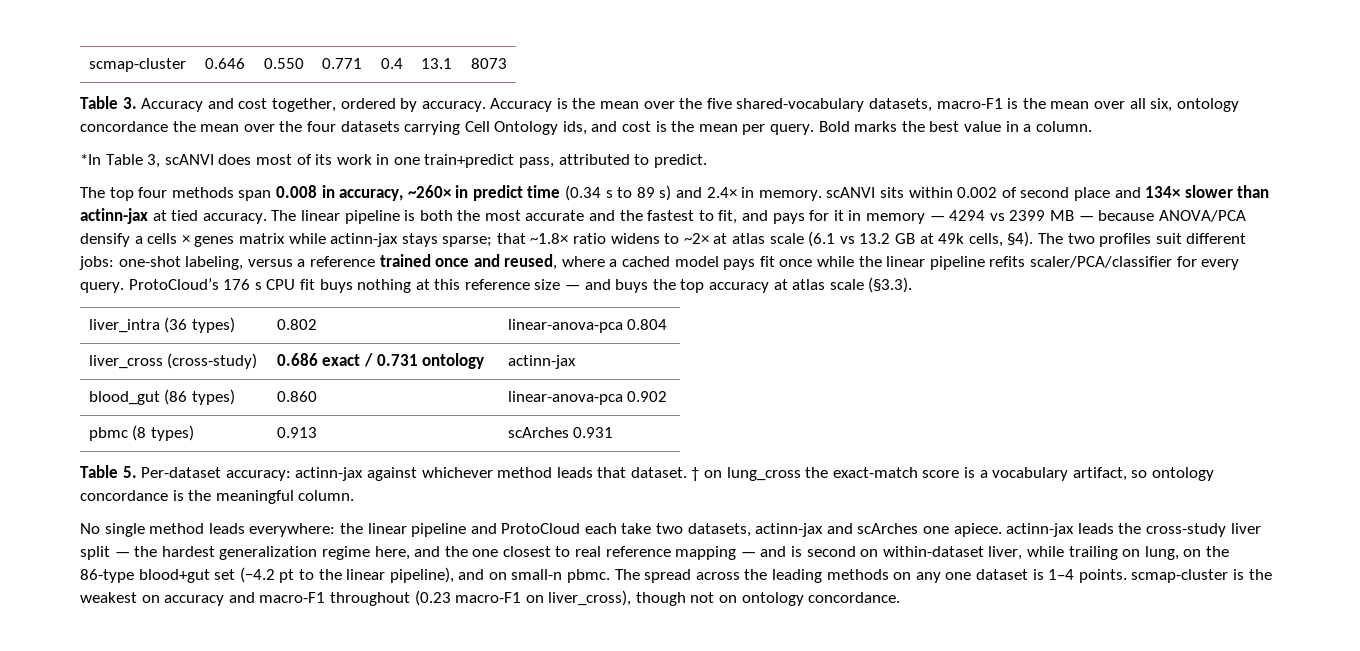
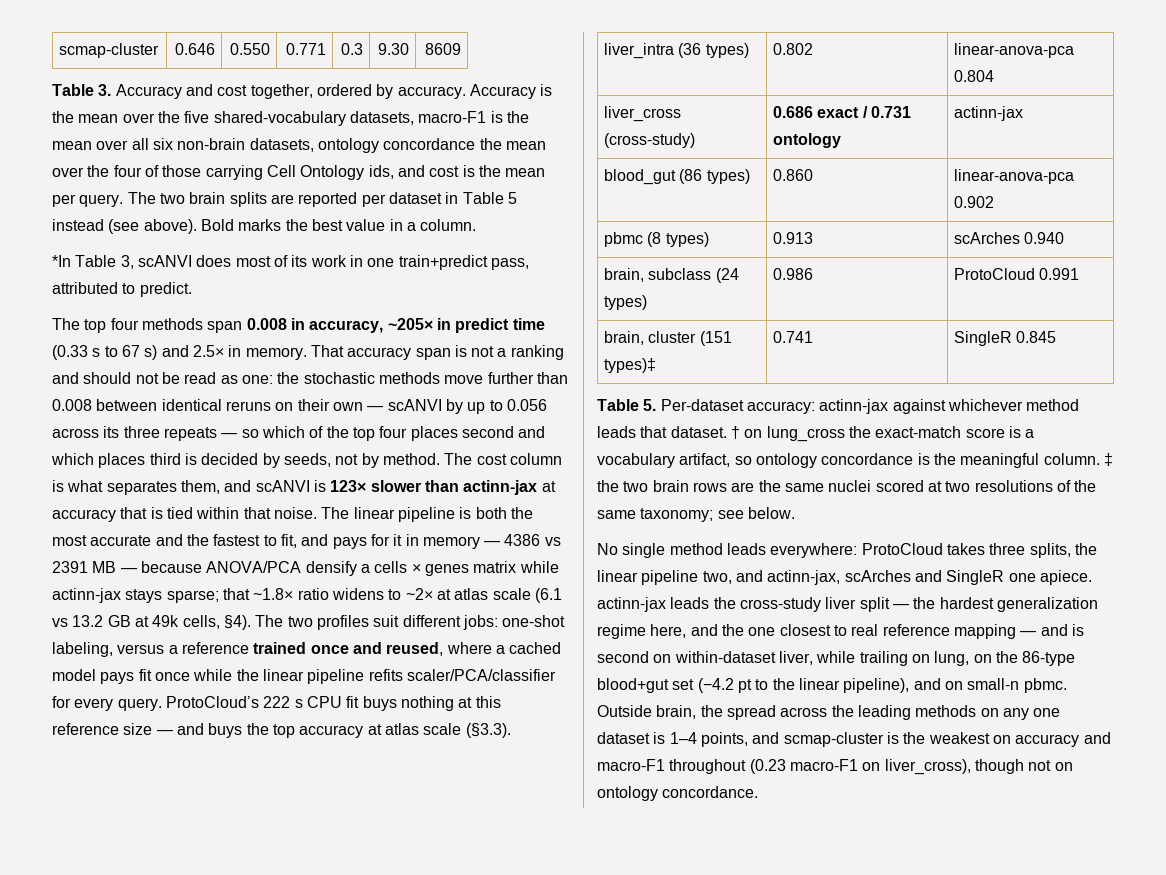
- scmap-cluster | 0.646 | 0.550 | 0.771 | 0.4 | 13.1 | 8073
+ scmap-cluster | 0.646 | 0.550 | 0.771 | 0.3 | 9.30 | 8609
- Accuracy is the mean over the five shared-vocabulary datasets, macro-F1 is the mean over all six, ontology concordance the mean over the four datasets carrying Cell Ontology ids, and cost is the mean per query.
+ Accuracy is the mean over the five shared-vocabulary datasets, macro-F1 is the mean over all six non-brain datasets, ontology concordance the mean over the four of those carrying Cell Ontology ids, and cost is the mean per query.
+ The two brain splits are reported per dataset in Table 5 instead (see above).
- The top four methods span 0.008 in accuracy, ~260× in predict time (0.34 s to 89 s) and 2.4× in memory. scANVI sits within 0.002 of second place and 134× slower than actinn-jax at tied accuracy.
+ The top four methods span 0.008 in accuracy, ~205× in predict time (0.33 s to 67 s) and 2.5× in memory. That accuracy span is not a ranking and should not be read as one: the stochastic methods move further than 0.008 between identical reruns on their own — scANVI by up to 0.056 across its three repeats — so which of the top four places second and which places third is decided by seeds, not by method. The cost column is what separates them, and scANVI is 123× slower than actinn-jax at accuracy that is tied within that noise.
- The linear pipeline is both the most accurate and the fastest to fit, and pays for it in memory — 4294 vs 2399 MB — because ANOVA/PCA densify a cells × genes matrix while actinn-jax stays sparse; that ~1.8× ratio widens to ~2× at atlas scale (6.1 vs 13.2 GB at 49k cells, §4).
+ The linear pipeline is both the most accurate and the fastest to fit, and pays for it in memory — 4386 vs 2391 MB — because ANOVA/PCA densify a cells × genes matrix while actinn-jax stays sparse; that ~1.8× ratio widens to ~2× at atlas scale (6.1 vs 13.2 GB at 49k cells, §4).
- ProtoCloud’s 176 s CPU fit buys nothing at this reference size — and buys the top accuracy at atlas scale (§3.3).
+ ProtoCloud’s 222 s CPU fit buys nothing at this reference size — and buys the top accuracy at atlas scale (§3.3).
- pbmc (8 types) | 0.913 | scArches 0.931
+ pbmc (8 types) | 0.913 | scArches 0.940
+ brain, subclass (24 types) | 0.986 | ProtoCloud 0.991
+ brain, cluster (151 types)‡ | 0.741 | SingleR 0.845
+ ‡ the two brain rows are the same nuclei scored at two resolutions of the same taxonomy; see below.
- No single method leads everywhere: the linear pipeline and ProtoCloud each take two datasets, actinn-jax and scArches one apiece. actinn-jax leads the cross-study liver split — the hardest generalization regime here, and the one closest to real reference mapping — and is second on within-dataset liver, while trailing on lung, on the 86-type blood+gut set (−4.2 pt to the linear pipeline), and on small-n pbmc.
+ No single method leads everywhere: ProtoCloud takes three splits, the linear pipeline two, and actinn-jax, scArches and SingleR one apiece. actinn-jax leads the cross-study liver split — the hardest generalization regime here, and the one closest to real reference mapping — and is second on within-dataset liver, while trailing on lung, on the 86-type blood+gut set (−4.2 pt to the linear pipeline), and on small-n pbmc.
- The spread across the leading methods on any one dataset is 1–4 points. scmap-cluster is the weakest on accuracy and macro-F1 throughout (0.23 macro-F1 on liver_cross), though not on ontology concordance.
+ Outside brain, the spread across the leading methods on any one dataset is 1–4 points, and scmap-cluster is the weakest on accuracy and macro-F1 throughout (0.23 macro-F1 on liver_cross), though not on ontology concordance.

